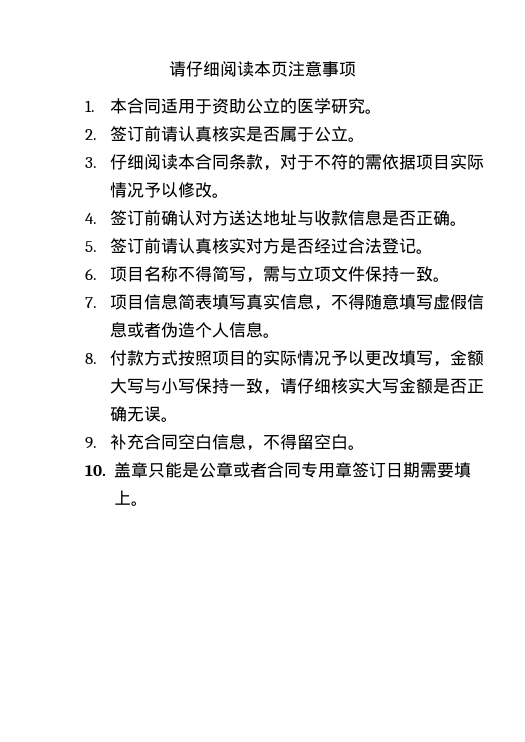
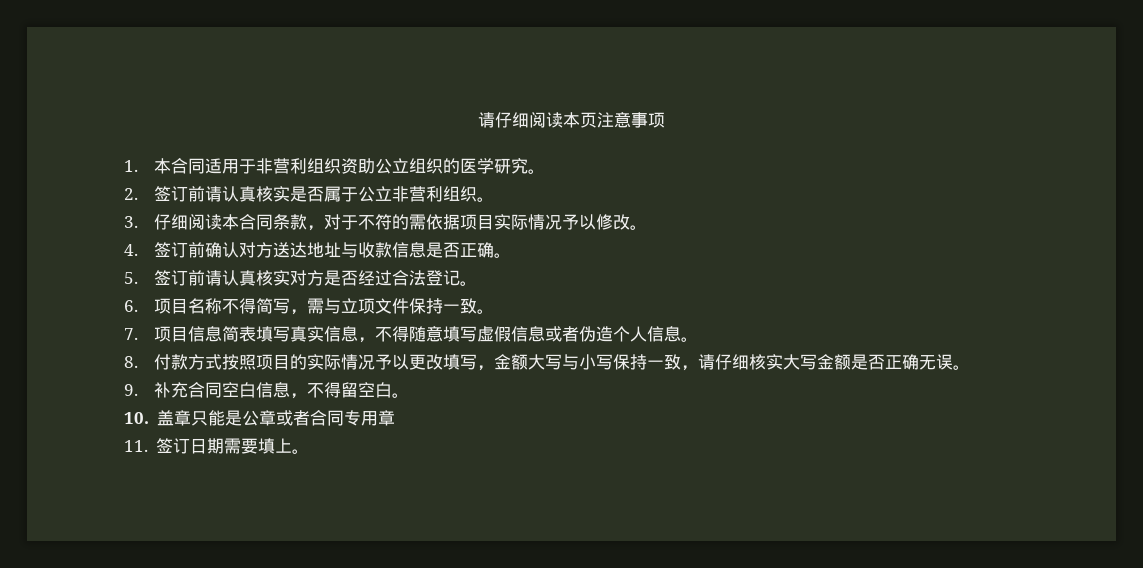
- 1.本合同适用于资助公立的医学研究。
+ 1.本合同适用于非营利组织资助公立组织的医学研究。
- 2.签订前请认真核实是否属于公立。
+ 2.签订前请认真核实是否属于公立非营利组织。
- 10.盖章只能是公章或者合同专用章签订日期需要填上。
+ 10.盖章只能是公章或者合同专用章
+ 11.签订日期需要填上。

